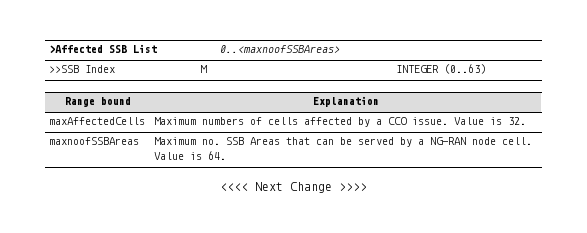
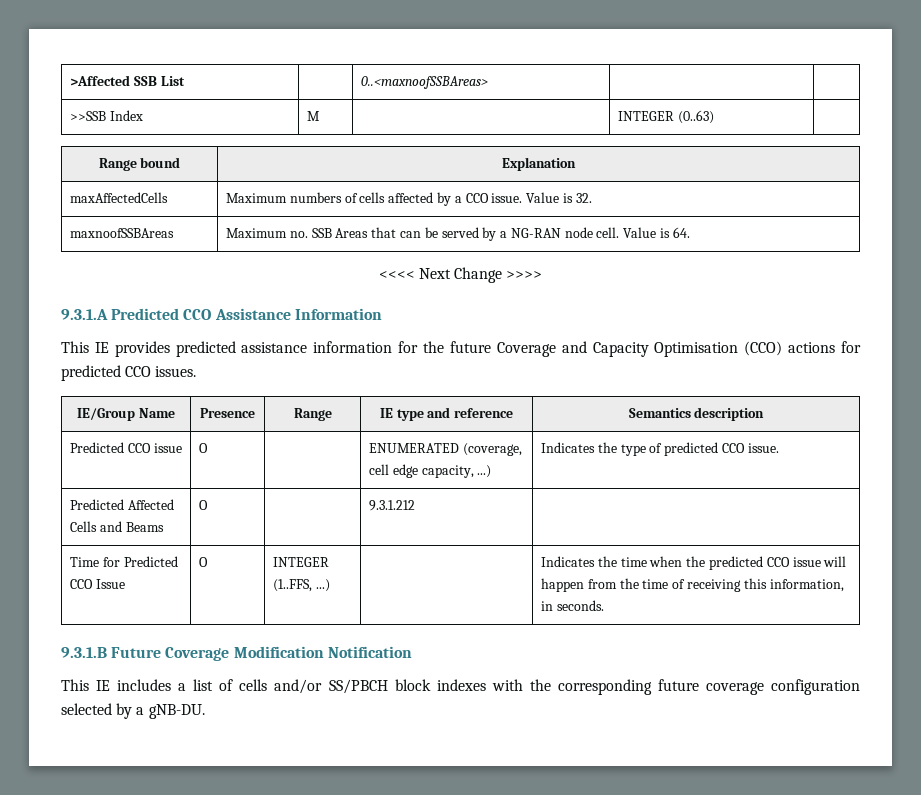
+ 9.3.1.A Predicted CCO Assistance Information
+ This IE provides predicted assistance information for the future Coverage and Capacity Optimisation (CCO) actions for predicted CCO issues.
+ IE/Group Name | Presence | Range | IE type and reference | Semantics description
+ Predicted CCO issue | O | | ENUMERATED (coverage, cell edge capacity, ...) | Indicates the type of predicted CCO issue.
+ Predicted Affected Cells and Beams | O | | 9.3.1.212 |
+ Time for Predicted CCO Issue | O | INTEGER (1..FFS, ...) | | Indicates the time when the predicted CCO issue will happen from the time of receiving this information, in seconds.
+ 9.3.1.B Future Coverage Modification Notification
+ This IE includes a list of cells and/or SS/PBCH block indexes with the corresponding future coverage configuration selected by a gNB-DU.

